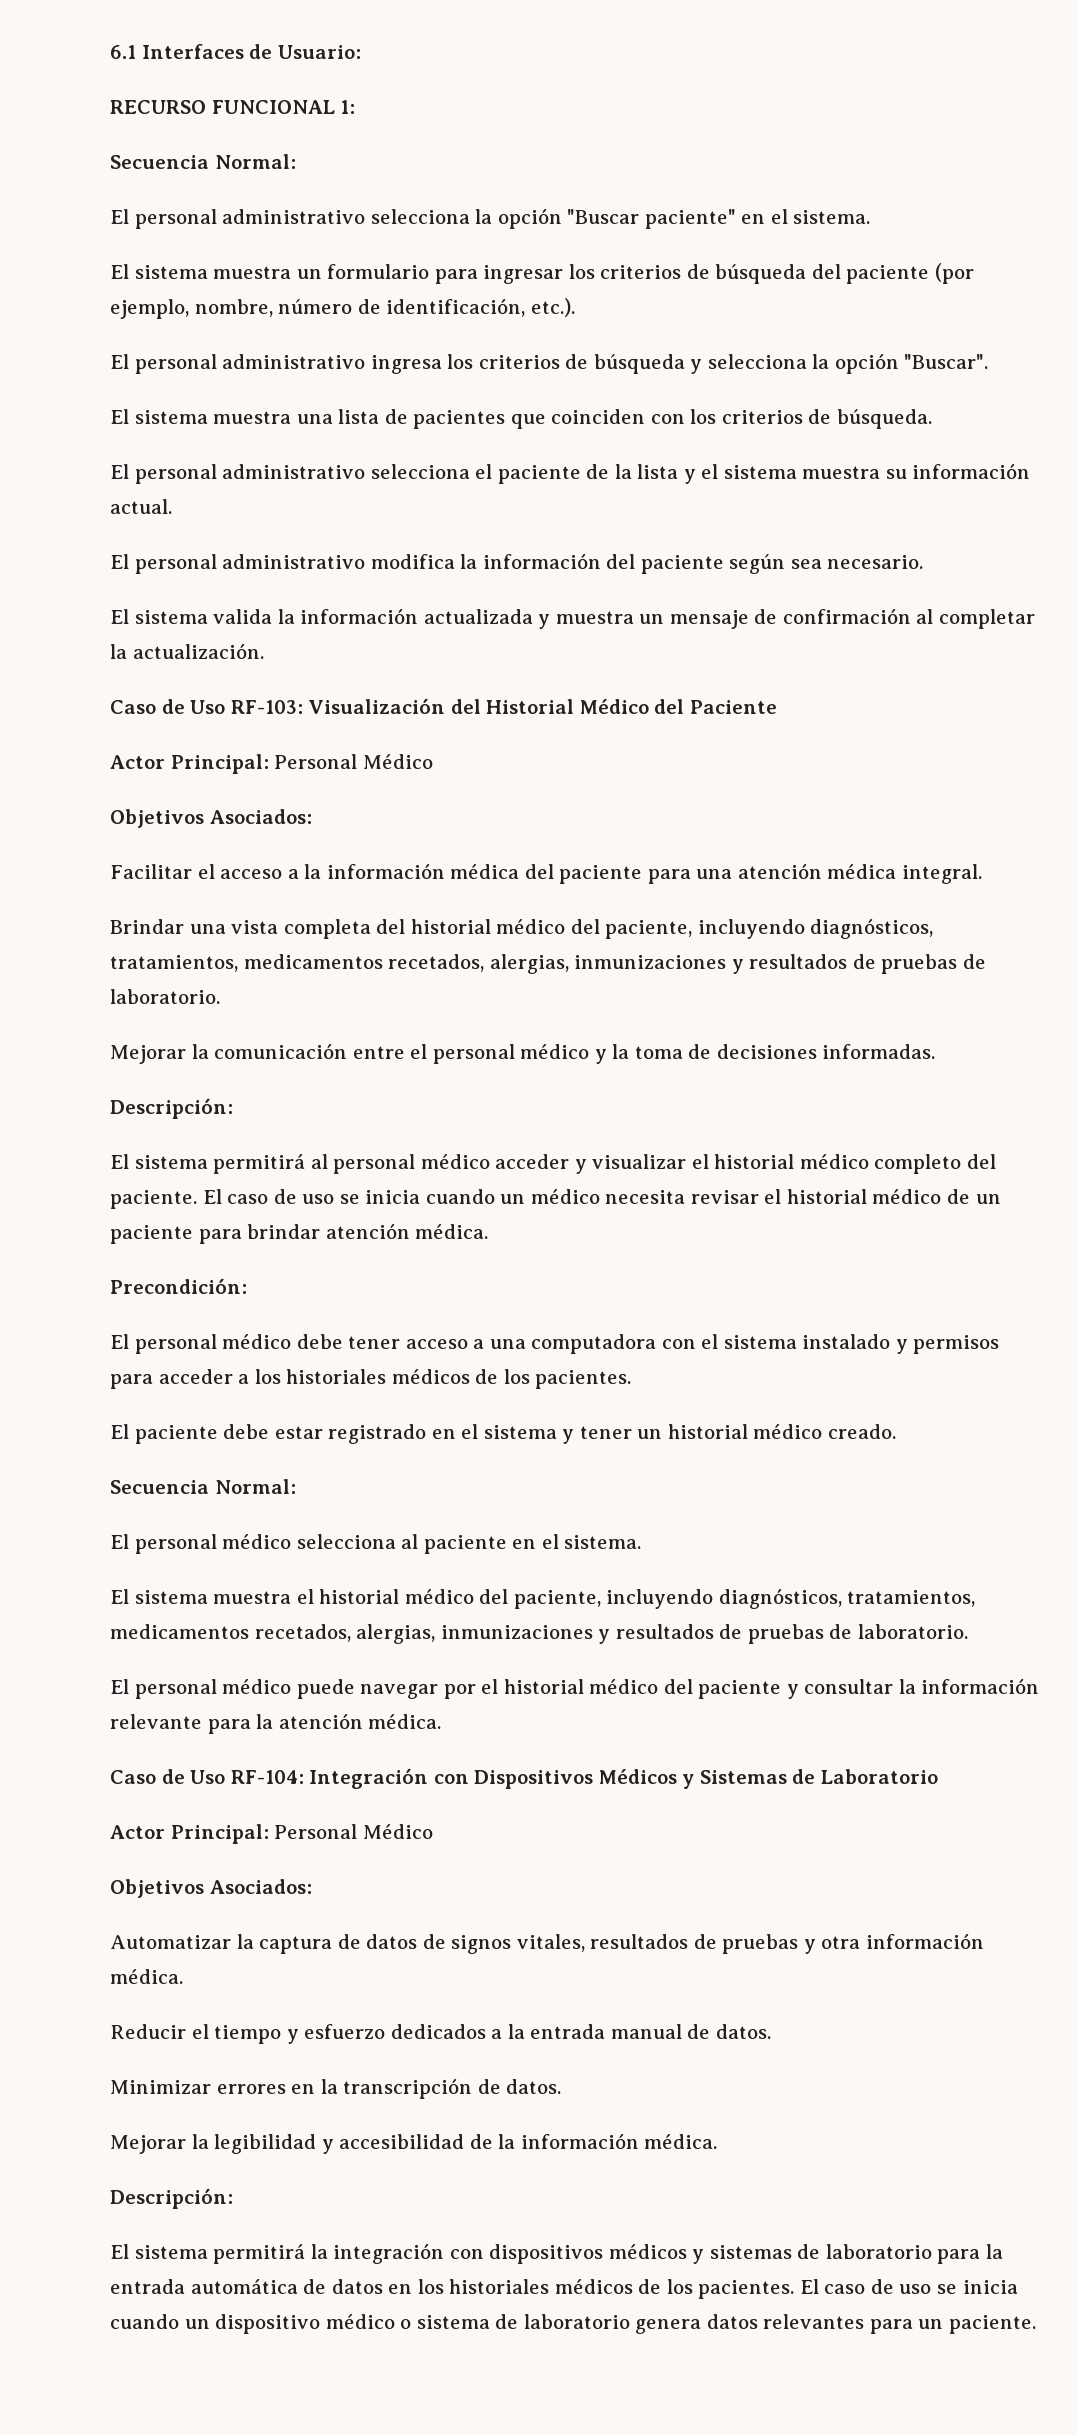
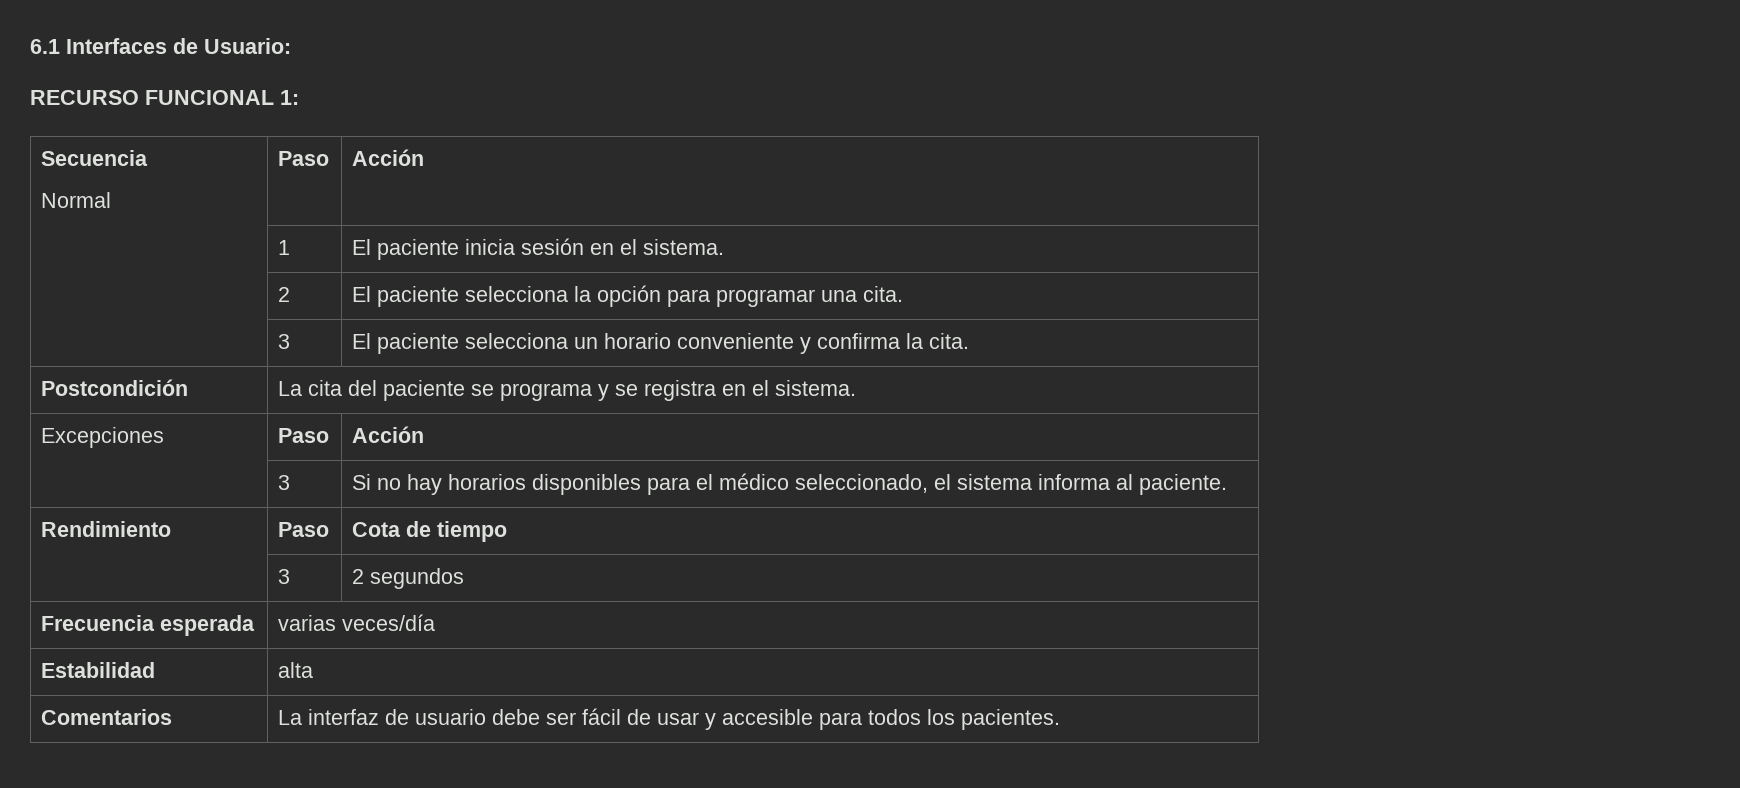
  RECURSO FUNCIONAL 1:
- Secuencia Normal:
- El personal administrativo selecciona la opción "Buscar paciente" en el sistema.
- El sistema muestra un formulario para ingresar los criterios de búsqueda del paciente (por ejemplo, nombre, número de identificación, etc.).
- El personal administrativo ingresa los criterios de búsqueda y selecciona la opción "Buscar".
- El sistema muestra una lista de pacientes que coinciden con los criterios de búsqueda.
- El personal administrativo selecciona el paciente de la lista y el sistema muestra su información actual.
- El personal administrativo modifica la información del paciente según sea necesario.
- El sistema valida la información actualizada y muestra un mensaje de confirmación al completar la actualización.
- Caso de Uso RF-103: Visualización del Historial Médico del Paciente
- Actor Principal: Personal Médico
- Objetivos Asociados:
- Facilitar el acceso a la información médica del paciente para una atención médica integral.
- Brindar una vista completa del historial médico del paciente, incluyendo diagnósticos, tratamientos, medicamentos recetados, alergias, inmunizaciones y resultados de pruebas de laboratorio.
- Mejorar la comunicación entre el personal médico y la toma de decisiones informadas.
- Descripción:
- El sistema permitirá al personal médico acceder y visualizar el historial médico completo del paciente. El caso de uso se inicia cuando un médico necesita revisar el historial médico de un paciente para brindar atención médica.
- Precondición:
- El personal médico debe tener acceso a una computadora con el sistema instalado y permisos para acceder a los historiales médicos de los pacientes.
- El paciente debe estar registrado en el sistema y tener un historial médico creado.
- Secuencia Normal:
- El personal médico selecciona al paciente en el sistema.
- El sistema muestra el historial médico del paciente, incluyendo diagnósticos, tratamientos, medicamentos recetados, alergias, inmunizaciones y resultados de pruebas de laboratorio.
- El personal médico puede navegar por el historial médico del paciente y consultar la información relevante para la atención médica.
- Caso de Uso RF-104: Integración con Dispositivos Médicos y Sistemas de Laboratorio
- Actor Principal: Personal Médico
- Objetivos Asociados:
- Automatizar la captura de datos de signos vitales, resultados de pruebas y otra información médica.
- Reducir el tiempo y esfuerzo dedicados a la entrada manual de datos.
- Minimizar errores en la transcripción de datos.
- Mejorar la legibilidad y accesibilidad de la información médica.
- Descripción:
- El sistema permitirá la integración con dispositivos médicos y sistemas de laboratorio para la entrada automática de datos en los historiales médicos de los pacientes. El caso de uso se inicia cuando un dispositivo médico o sistema de laboratorio genera datos relevantes para un paciente.
+ Secuencia
+ Normal | Paso | Acción
+ | 1 | El paciente inicia sesión en el sistema.
+ | 2 | El paciente selecciona la opción para programar una cita.
+ | 3 | El paciente selecciona un horario conveniente y confirma la cita.
+ Postcondición | La cita del paciente se programa y se registra en el sistema.
+ Excepciones | Paso | Acción
+ | 3 | Si no hay horarios disponibles para el médico seleccionado, el sistema informa al paciente.
+ Rendimiento | Paso | Cota de tiempo
+ | 3 | 2 segundos
+ Frecuencia esperada | varias veces/día
+ Estabilidad | alta
+ Comentarios | La interfaz de usuario debe ser fácil de usar y accesible para todos los pacientes.

